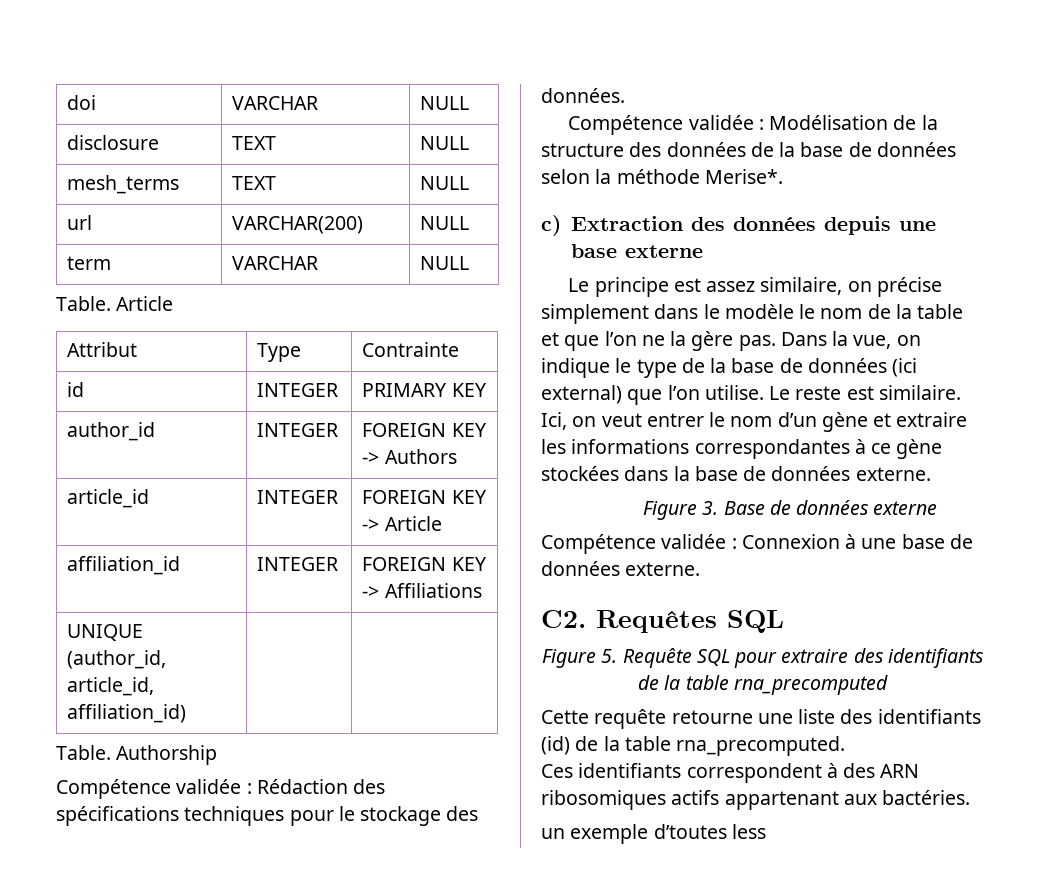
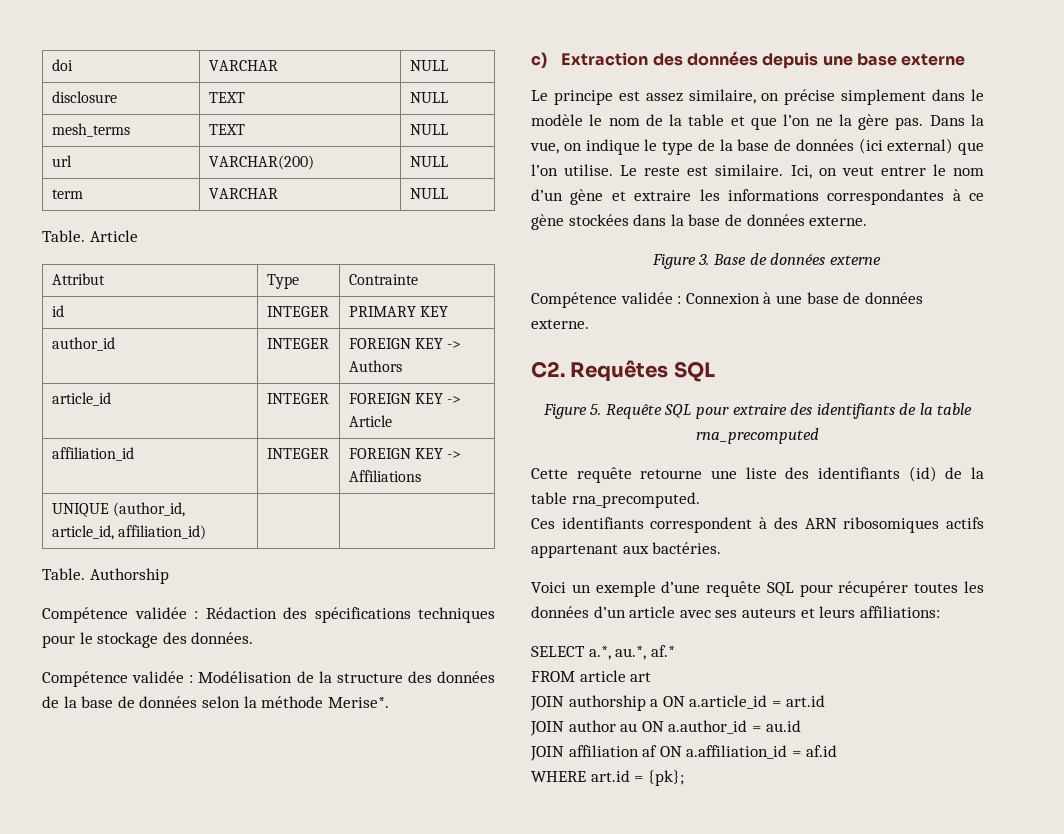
- un exemple d’toutes less
+ Voici un exemple d’une requête SQL pour récupérer toutes les données d’un article avec ses auteurs et leurs affiliations:
+ SELECT a.*, au.*, af.*
+ FROM article art
+ JOIN authorship a ON a.article_id = art.id
+ JOIN author au ON a.author_id = au.id
+ JOIN affiliation af ON a.affiliation_id = af.id
+ WHERE art.id = {pk};

